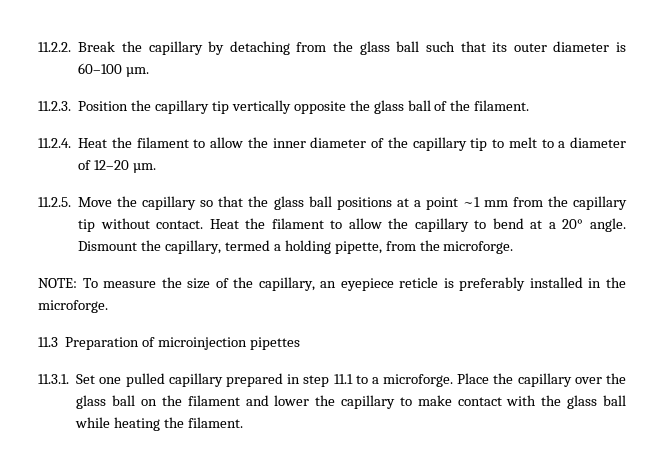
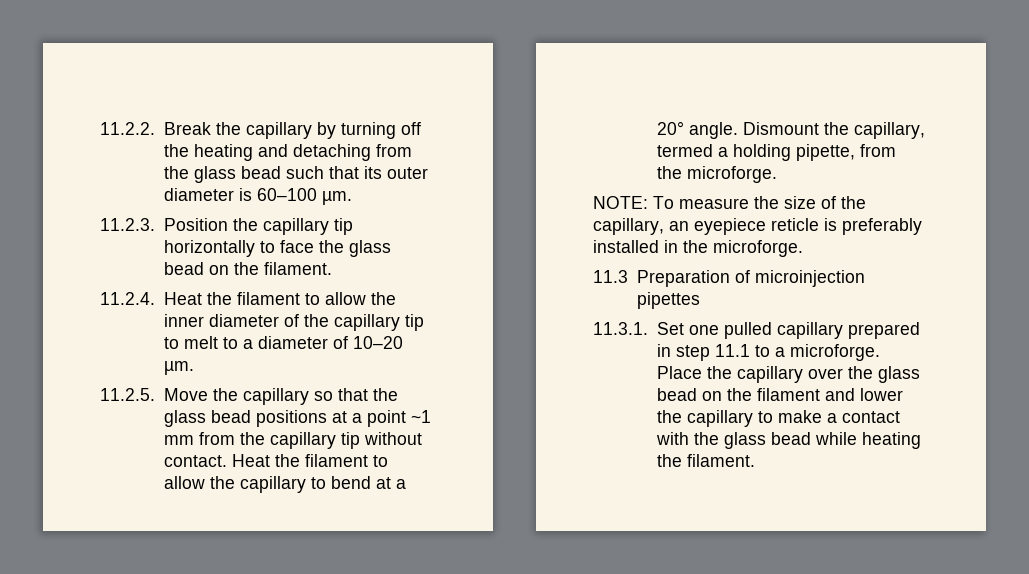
- 11.2.2. Break the capillary by detaching from the glass ball such that its outer diameter is 60–100 µm.
+ 11.2.2. Break the capillary by turning off the heating and detaching from the glass bead such that its outer diameter is 60–100 µm.
- 11.2.3. Position the capillary tip vertically opposite the glass ball of the filament.
+ 11.2.3. Position the capillary tip horizontally to face the glass bead on the filament.
- 11.2.4. Heat the filament to allow the inner diameter of the capillary tip to melt to a diameter of 12–20 µm.
+ 11.2.4. Heat the filament to allow the inner diameter of the capillary tip to melt to a diameter of 10–20 µm.
- 11.2.5. Move the capillary so that the glass ball positions at a point ~1 mm from the capillary tip without contact.
+ 11.2.5. Move the capillary so that the glass bead positions at a point ~1 mm from the capillary tip without contact.
- Place the capillary over the glass ball on the filament and lower the capillary to make contact with the glass ball while heating the filament.
+ Place the capillary over the glass bead on the filament and lower the capillary to make a contact with the glass bead while heating the filament.

